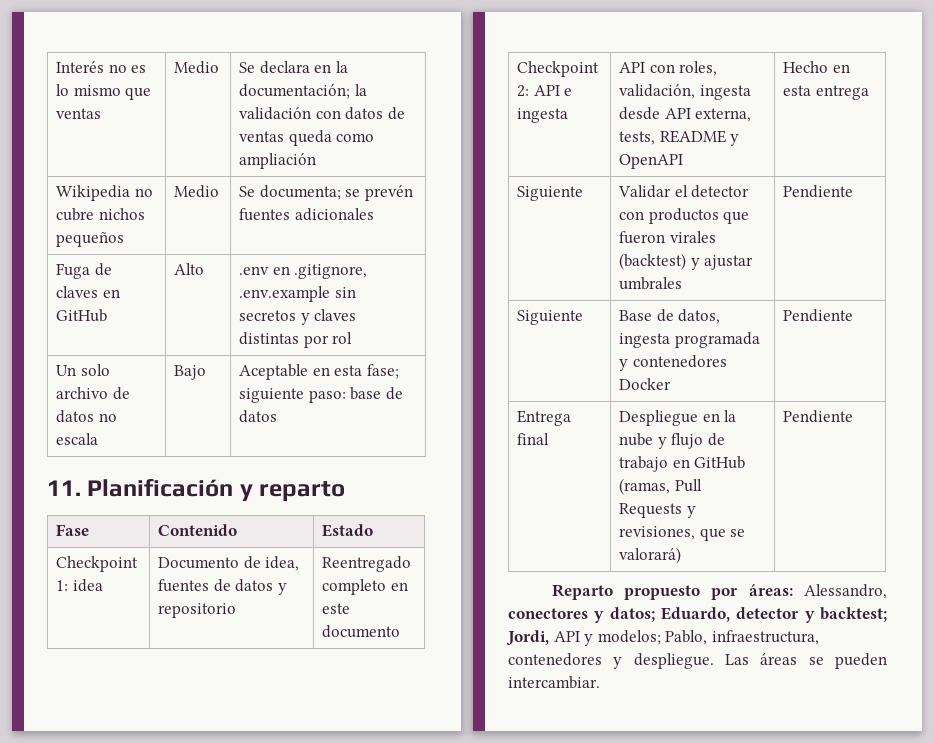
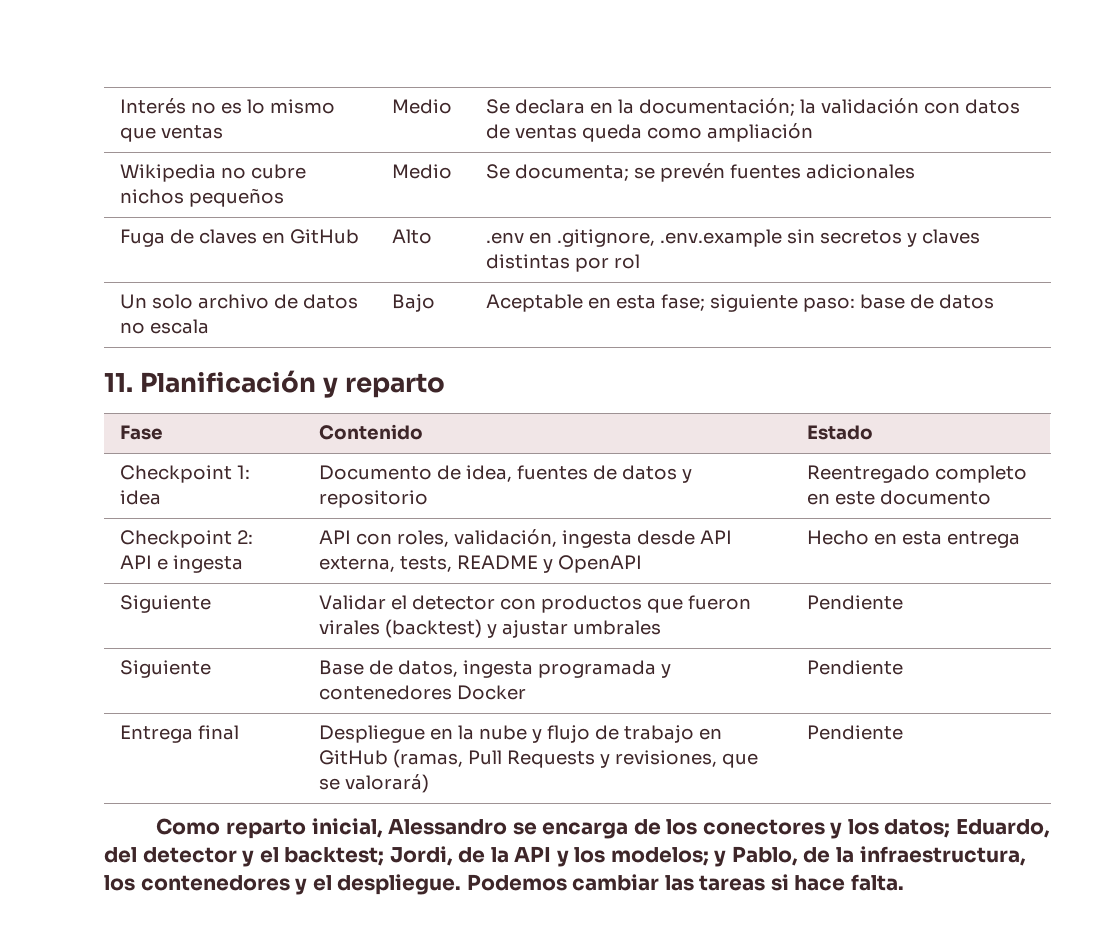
- Reparto propuesto por áreas: Alessandro, conectores y datos; Eduardo, detector y backtest; Jordi, API y modelos; Pablo, infraestructura, contenedores y despliegue. Las áreas se pueden intercambiar.
+ Como reparto inicial, Alessandro se encarga de los conectores y los datos; Eduardo, del detector y el backtest; Jordi, de la API y los modelos; y Pablo, de la infraestructura, los contenedores y el despliegue. Podemos cambiar las tareas si hace falta.

